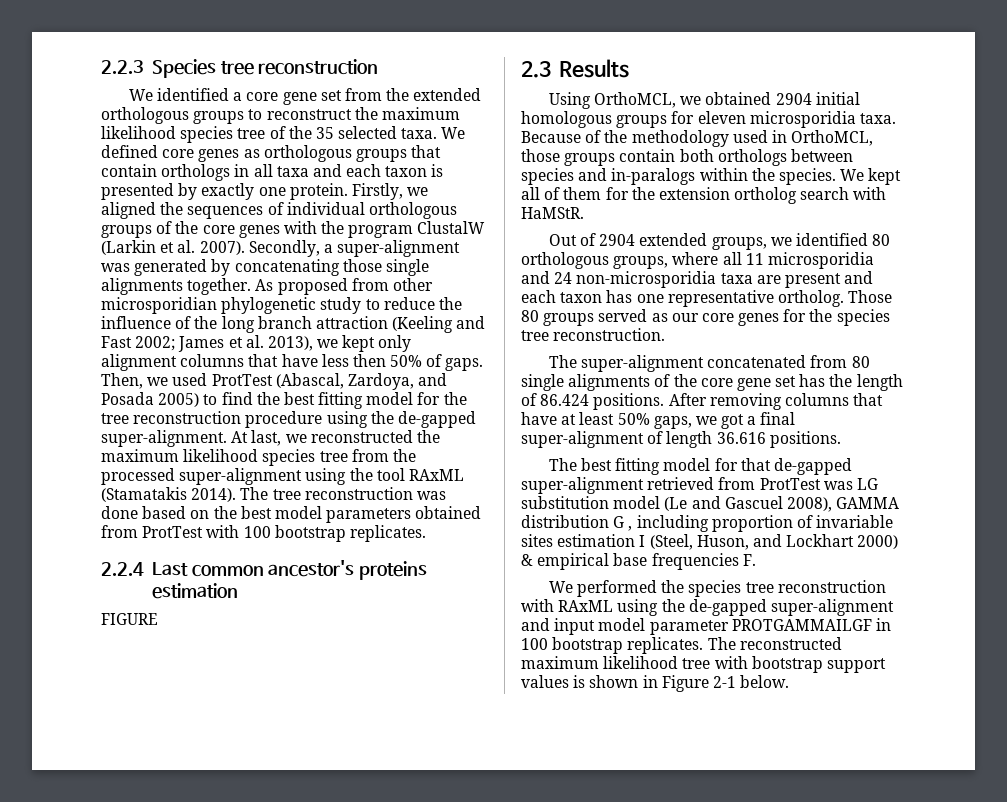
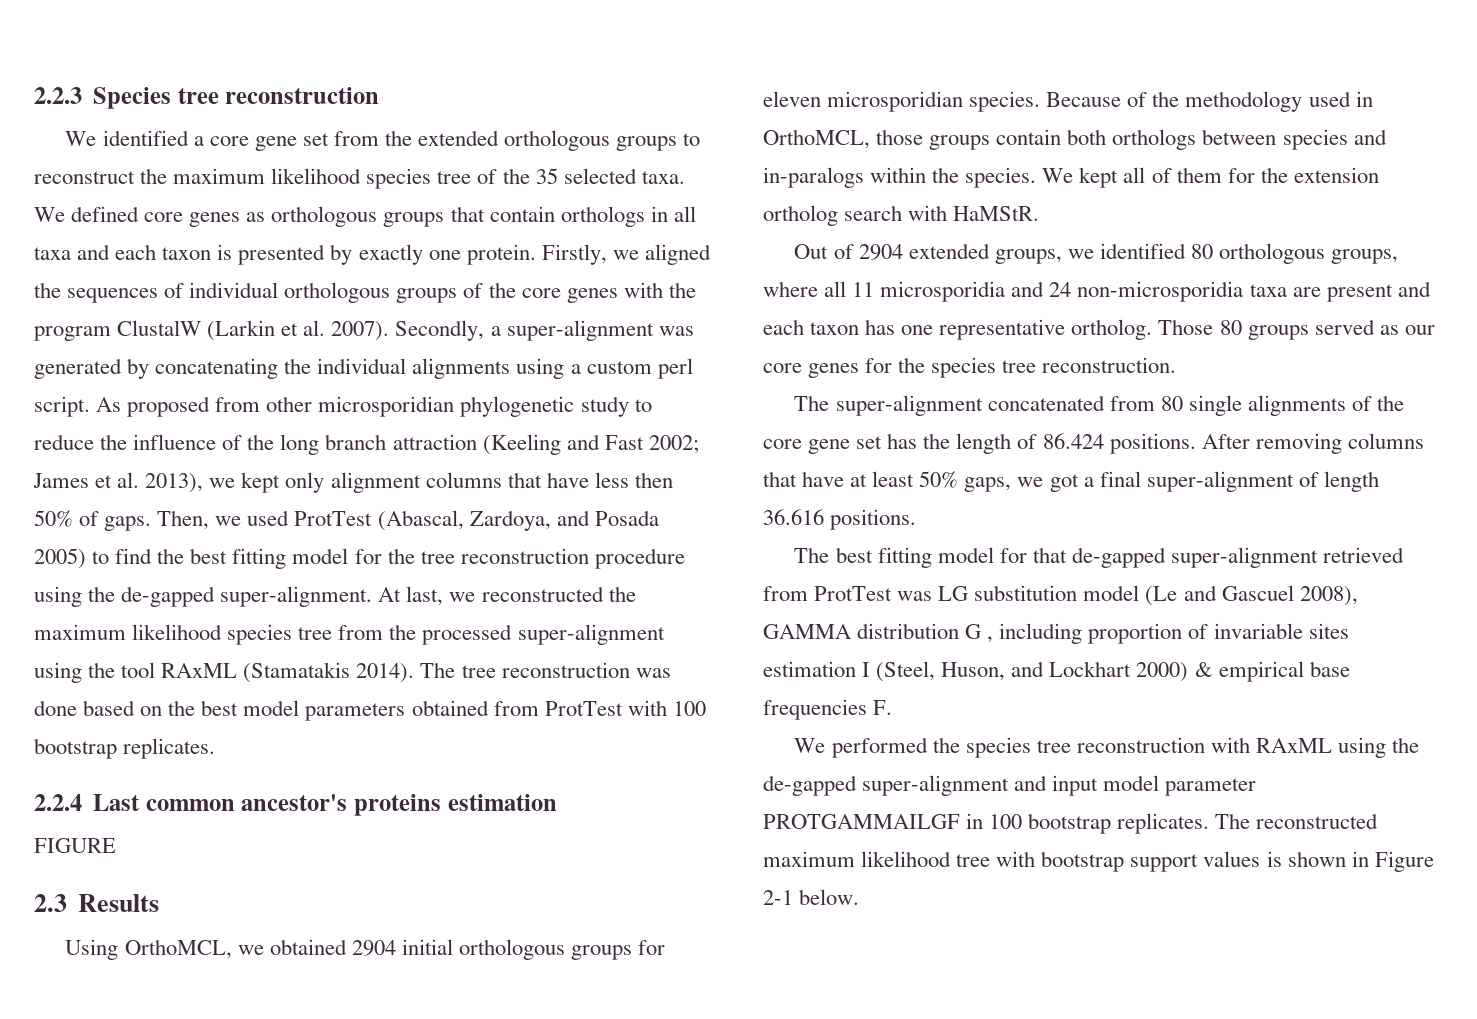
- Secondly, a super-alignment was generated by concatenating those single alignments together.
+ Secondly, a super-alignment was generated by concatenating the individual alignments using a custom perl script.
- Using OrthoMCL, we obtained 2904 initial homologous groups for eleven microsporidia taxa.
+ Using OrthoMCL, we obtained 2904 initial orthologous groups for eleven microsporidian species.

